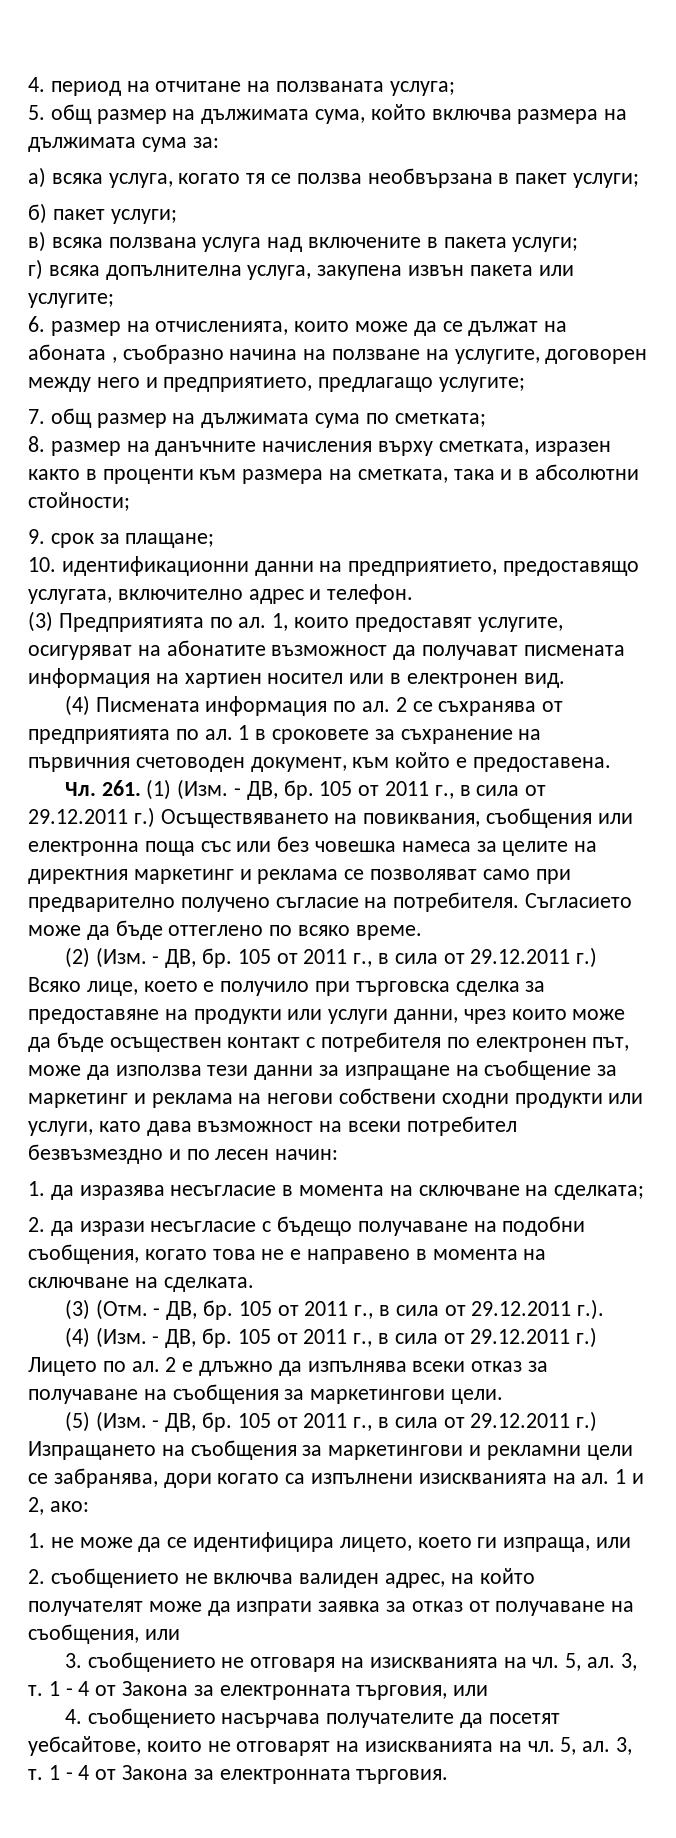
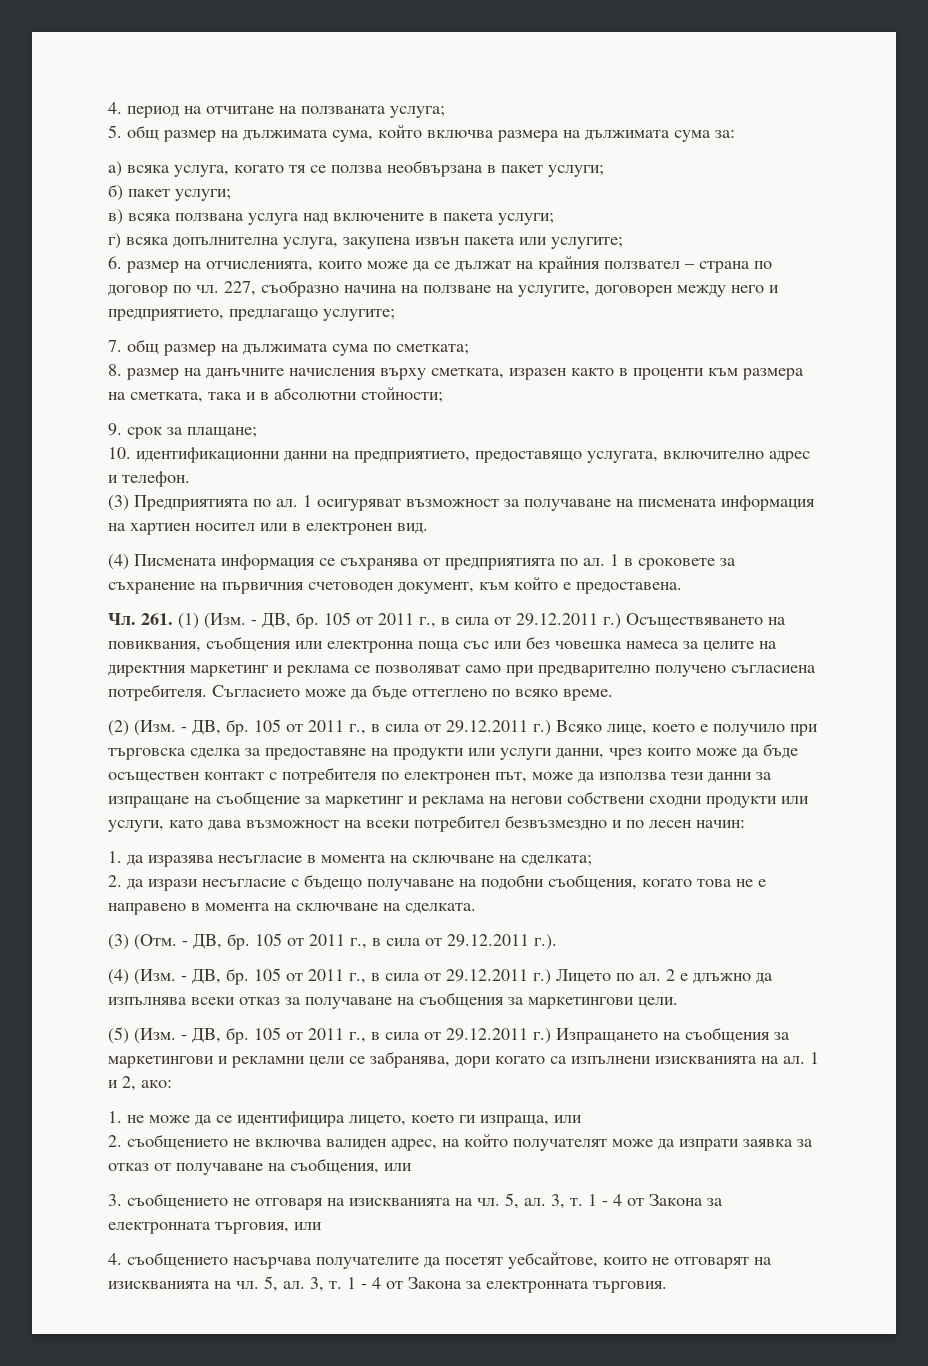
- 6. размер на отчисленията, които може да се дължат на абоната , съобразно начина на ползване на услугите, договорен между него и предприятието, предлагащо услугите;
+ 6. размер на отчисленията, които може да се дължат на крайния ползвател – страна по договор по чл. 227, съобразно начина на ползване на услугите, договорен между него и предприятието, предлагащо услугите;
- 1, които предоставят услугите, осигуряват на абонатите възможност да получават писмената информация на хартиен носител или в електронен вид.
+ 1 осигуряват възможност за получаване на писмената информация на хартиен носител или в електронен вид.
- (4) Писмената информация по ал. 2 се съхранява от предприятията по ал.
+ (4) Писмената информация се съхранява от предприятията по ал.
- 105 от 2011 г., в сила от 29.12.2011 г.) Осъществяването на повиквания, съобщения или електронна поща със или без човешка намеса за целите на директния маркетинг и реклама се позволяват само при предварително получено съгласие на потребителя.
+ 105 от 2011 г., в сила от 29.12.2011 г.) Осъществяването на повиквания, съобщения или електронна поща със или без човешка намеса за целите на директния маркетинг и реклама се позволяват само при предварително получено съгласиена потребителя.

